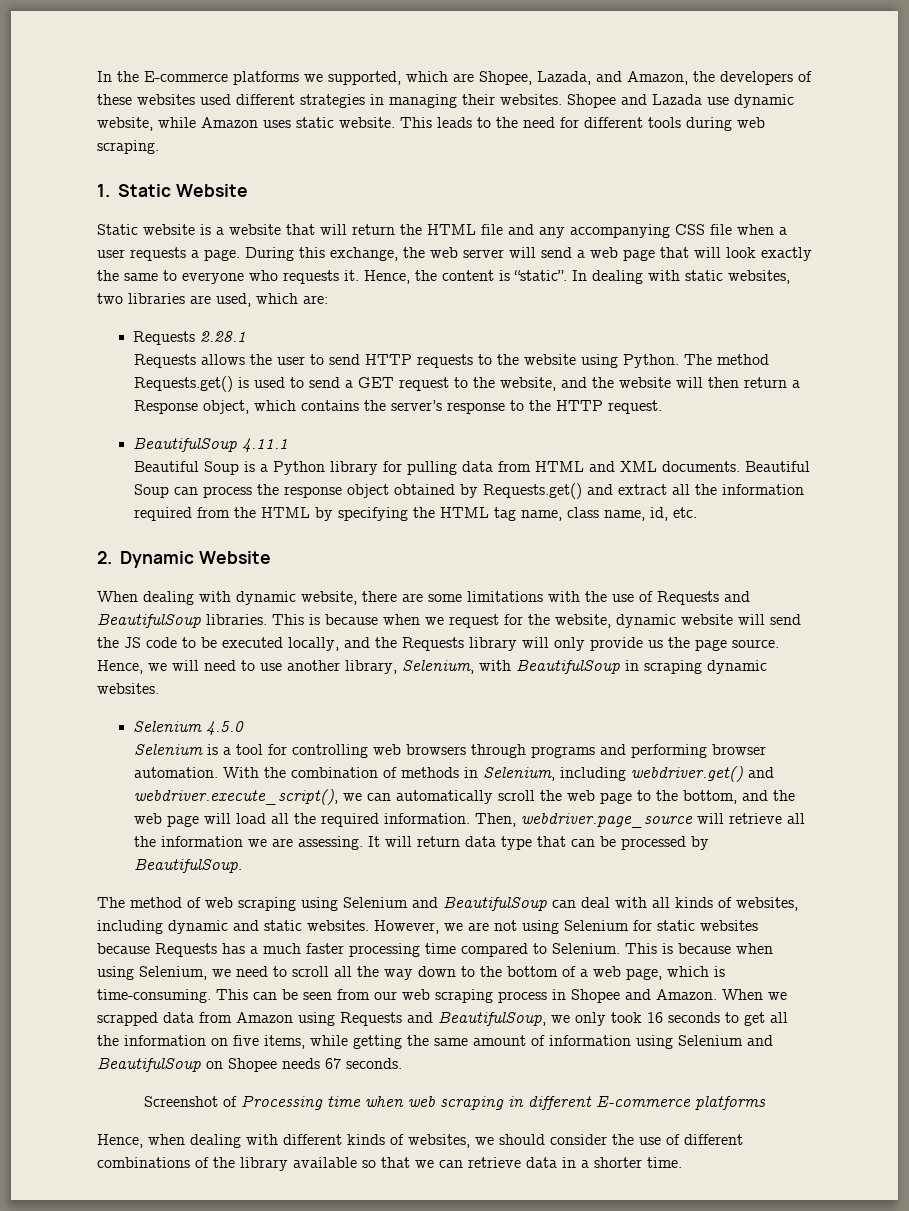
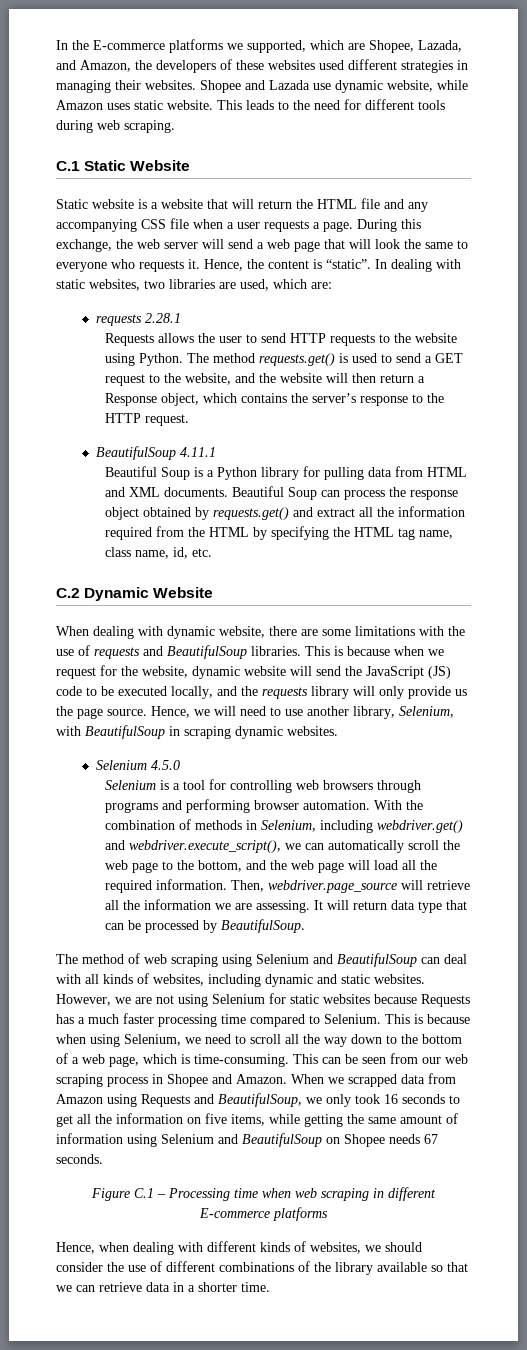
- 1. Static Website
+ C.1 Static Website
- During this exchange, the web server will send a web page that will look exactly the same to everyone who requests it.
+ During this exchange, the web server will send a web page that will look the same to everyone who requests it.
- Requests 2.28.1
+ requests 2.28.1
- The method Requests.get() is used to send a GET request to the website, and the website will then return a Response object, which contains the server’s response to the HTTP request.
+ The method requests.get() is used to send a GET request to the website, and the website will then return a Response object, which contains the server’s response to the HTTP request.
- Beautiful Soup can process the response object obtained by Requests.get() and extract all the information required from the HTML by specifying the HTML tag name, class name, id, etc.
+ Beautiful Soup can process the response object obtained by requests.get() and extract all the information required from the HTML by specifying the HTML tag name, class name, id, etc.
- 2. Dynamic Website
+ C.2 Dynamic Website
- When dealing with dynamic website, there are some limitations with the use of Requests and BeautifulSoup libraries.
+ When dealing with dynamic website, there are some limitations with the use of requests and BeautifulSoup libraries.
- This is because when we request for the website, dynamic website will send the JS code to be executed locally, and the Requests library will only provide us the page source.
+ This is because when we request for the website, dynamic website will send the JavaScript (JS) code to be executed locally, and the requests library will only provide us the page source.
- Screenshot of Processing time when web scraping in different E-commerce platforms
+ Figure C.1 – Processing time when web scraping in different E-commerce platforms

